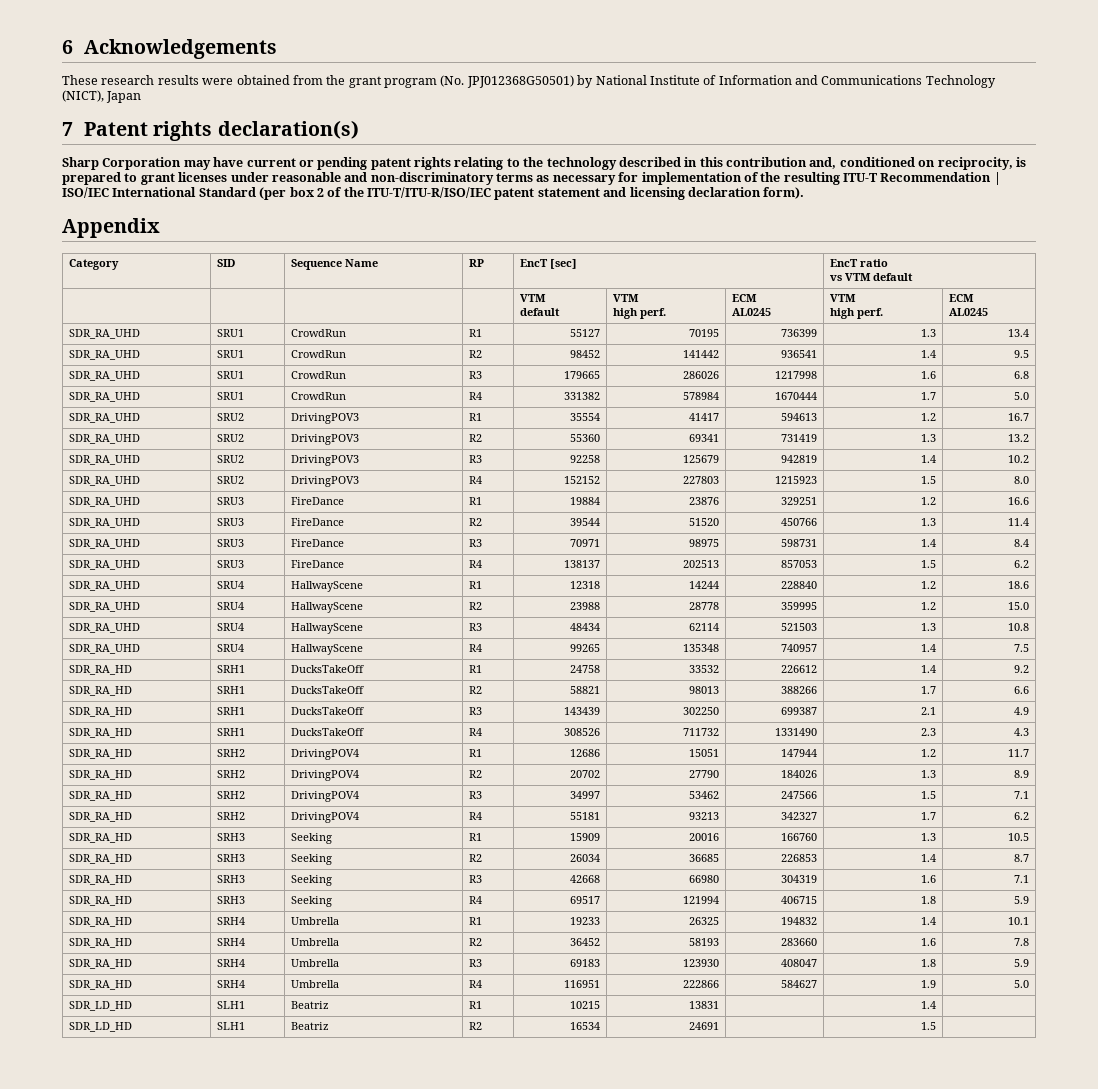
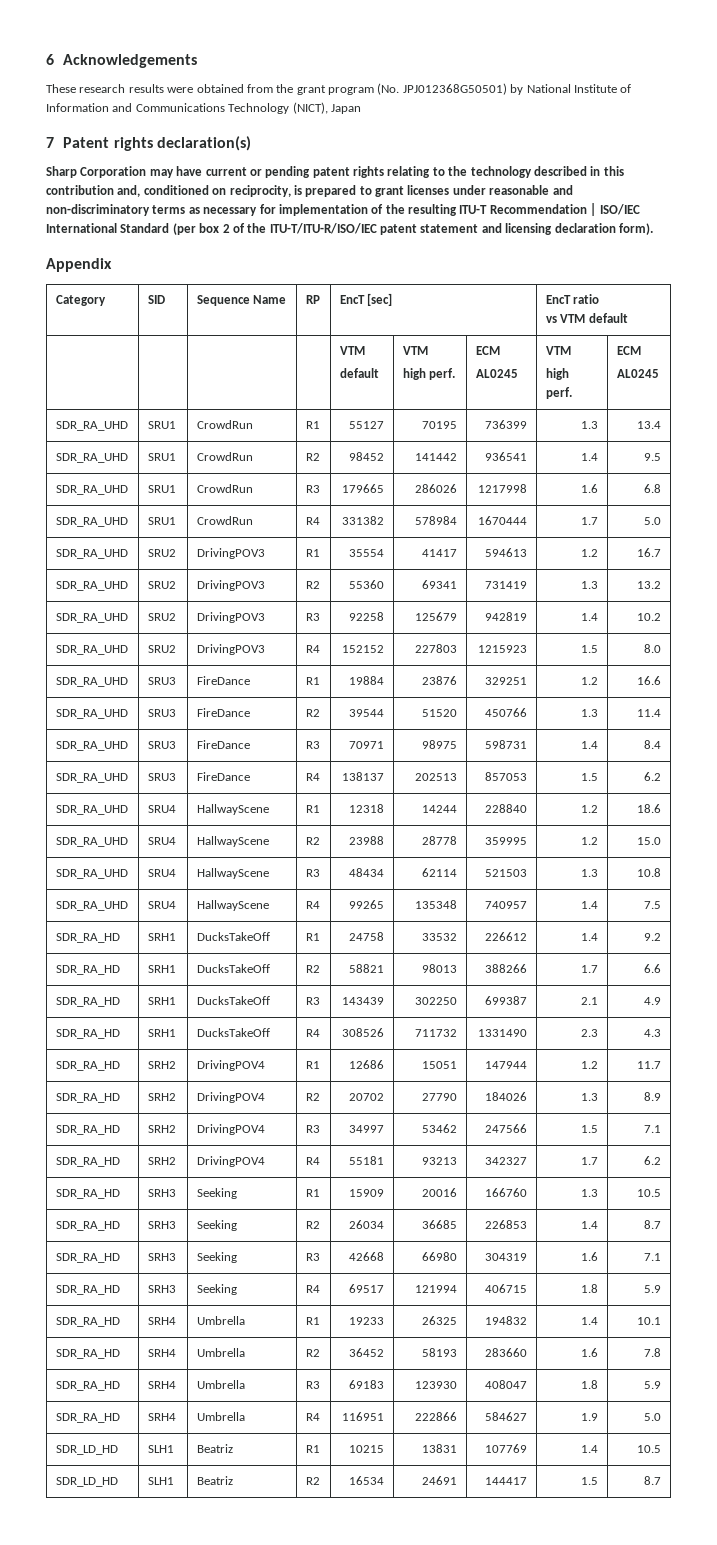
- SDR_LD_HD | SLH1 | Beatriz | R1 | 10215 | 13831 | | 1.4 |
+ SDR_LD_HD | SLH1 | Beatriz | R1 | 10215 | 13831 | 107769 | 1.4 | 10.5
- SDR_LD_HD | SLH1 | Beatriz | R2 | 16534 | 24691 | | 1.5 |
+ SDR_LD_HD | SLH1 | Beatriz | R2 | 16534 | 24691 | 144417 | 1.5 | 8.7

